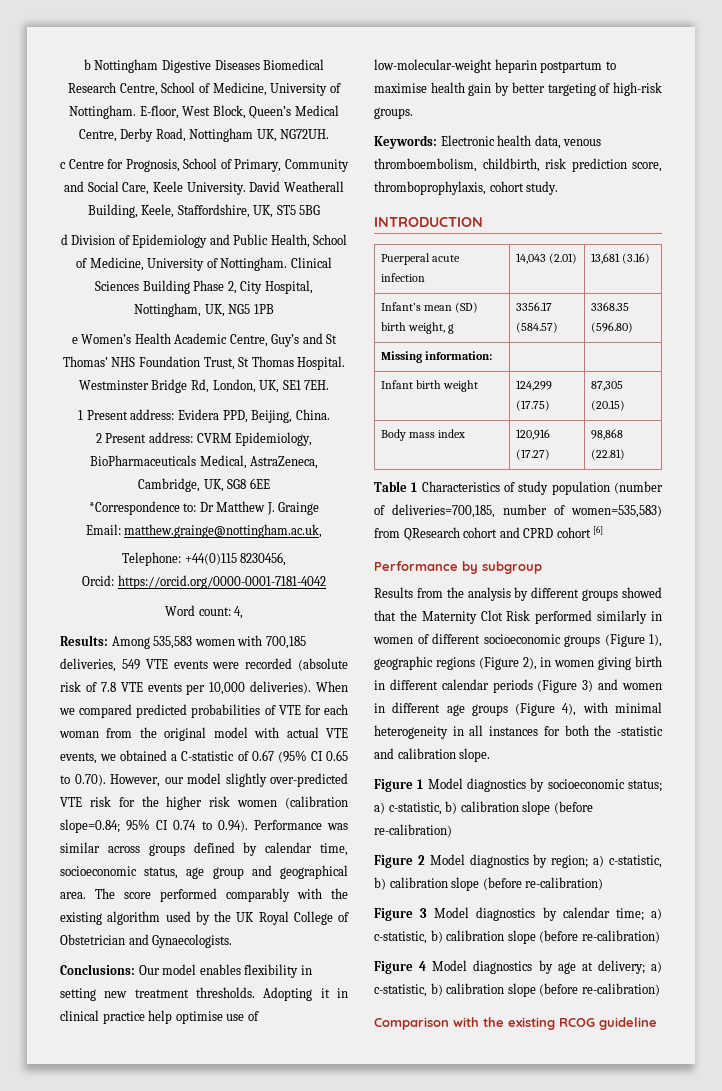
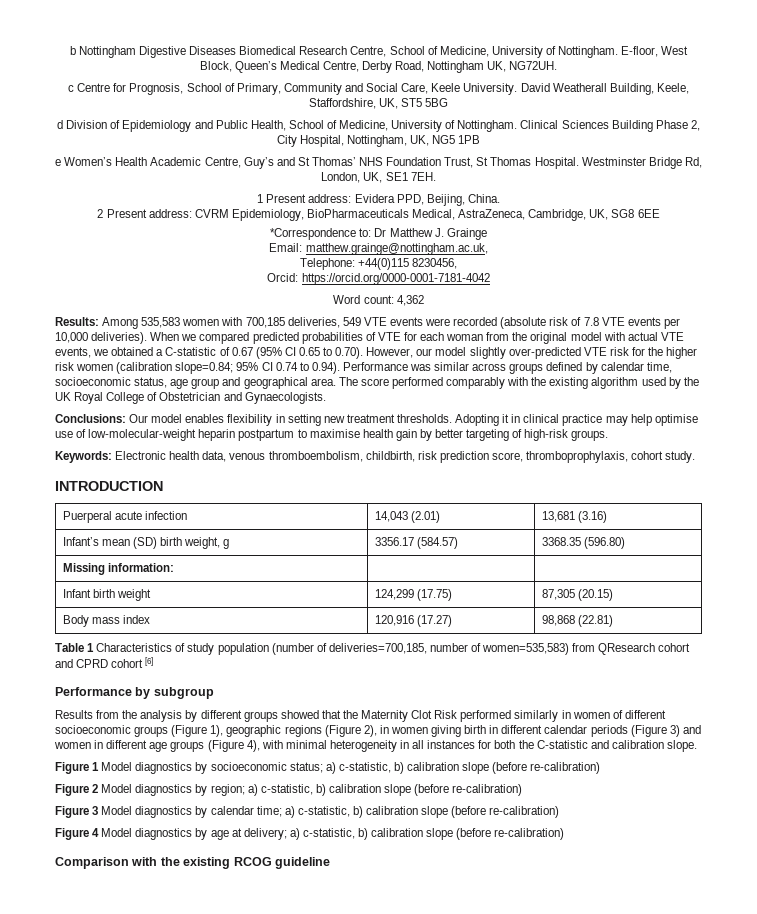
- Word count: 4,
+ Word count: 4,362
- Adopting it in clinical practice help optimise use of low-molecular-weight heparin postpartum to maximise health gain by better targeting of high-risk groups.
+ Adopting it in clinical practice may help optimise use of low-molecular-weight heparin postpartum to maximise health gain by better targeting of high-risk groups.
- Results from the analysis by different groups showed that the Maternity Clot Risk performed similarly in women of different socioeconomic groups (Figure 1), geographic regions (Figure 2), in women giving birth in different calendar periods (Figure 3) and women in different age groups (Figure 4), with minimal heterogeneity in all instances for both the -statistic and calibration slope.
+ Results from the analysis by different groups showed that the Maternity Clot Risk performed similarly in women of different socioeconomic groups (Figure 1), geographic regions (Figure 2), in women giving birth in different calendar periods (Figure 3) and women in different age groups (Figure 4), with minimal heterogeneity in all instances for both the C-statistic and calibration slope.

